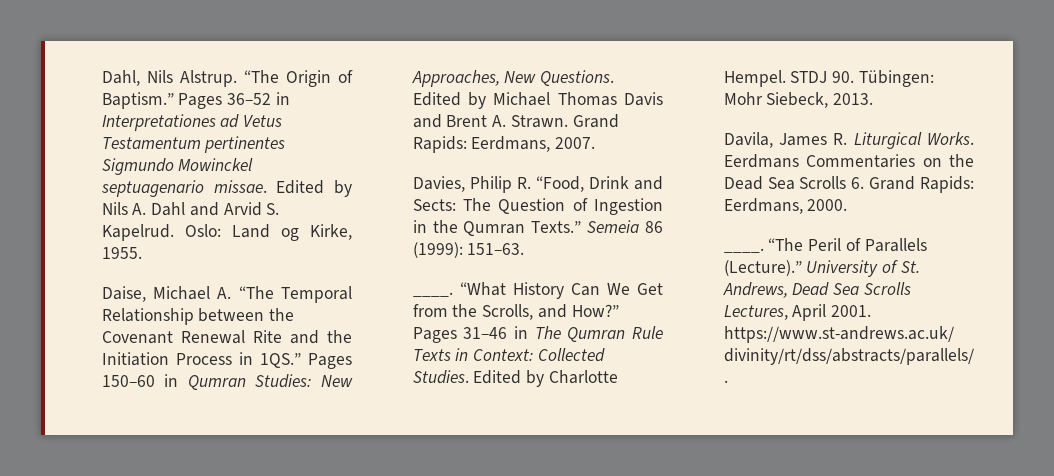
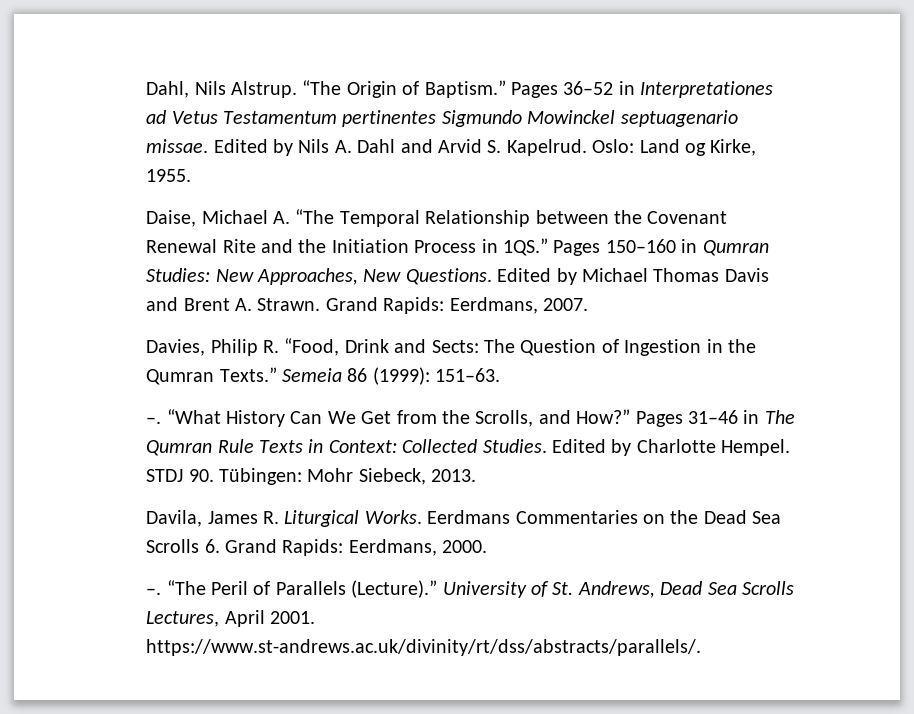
- Pages 150–60 in Qumran Studies: New Approaches, New Questions.
+ Pages 150–160 in Qumran Studies: New Approaches, New Questions.
  Semeia 86 (1999): 151–63.
- ____.
+ –.
  Eerdmans Commentaries on the Dead Sea Scrolls 6. Grand Rapids: Eerdmans, 2000.
- ____.
+ –.

